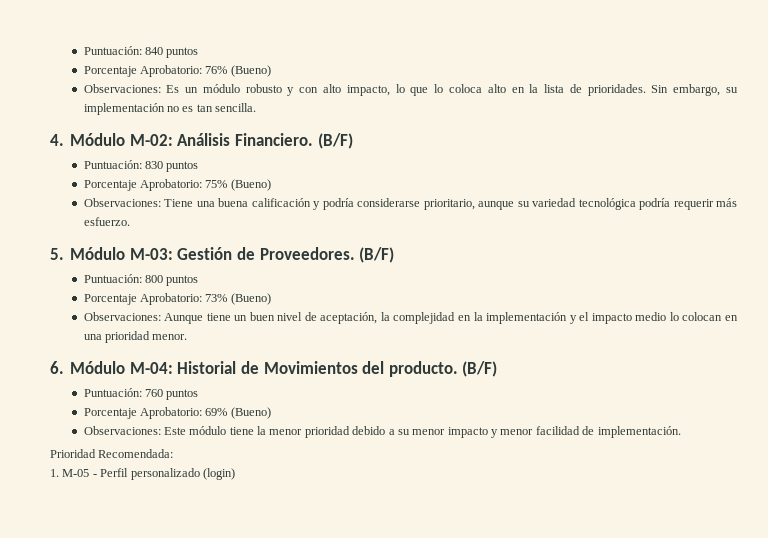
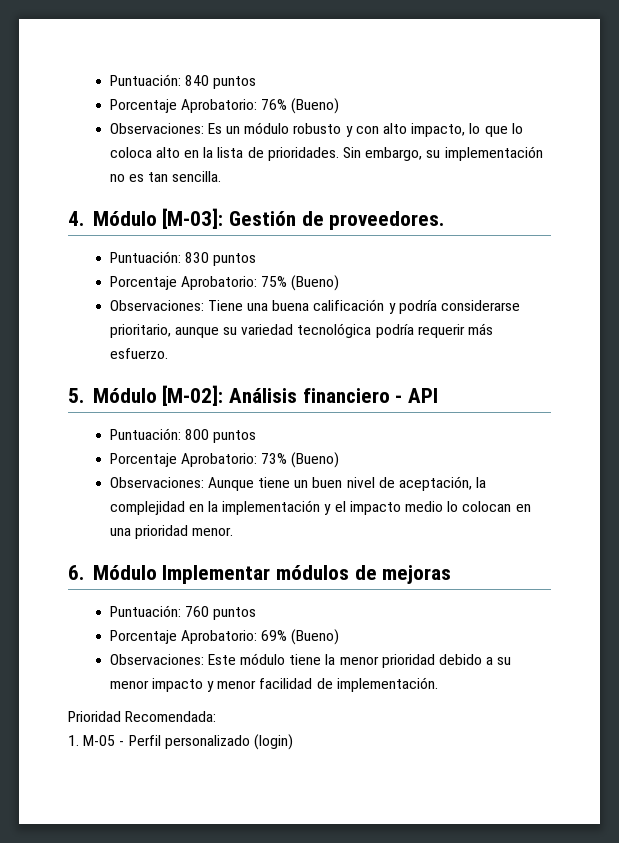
- 4. Módulo M-02: Análisis Financiero. (B/F)
+ 4. Módulo [M-03]: Gestión de proveedores.
- 5. Módulo M-03: Gestión de Proveedores. (B/F)
+ 5. Módulo [M-02]: Análisis financiero - API
- 6. Módulo M-04: Historial de Movimientos del producto. (B/F)
+ 6. Módulo Implementar módulos de mejoras

